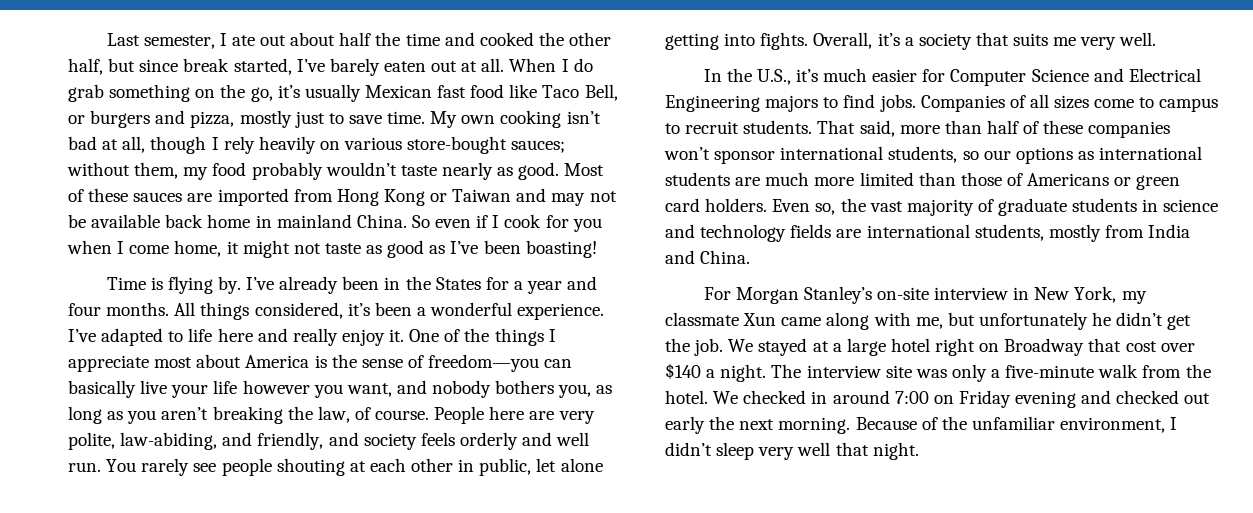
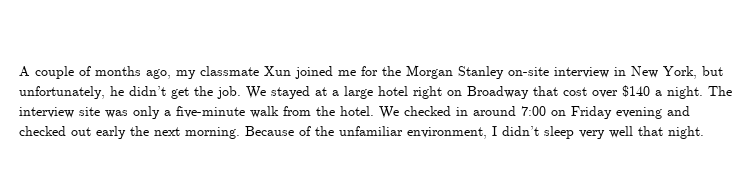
- Last semester, I ate out about half the time and cooked the other half, but since break started, I’ve barely eaten out at all. When I do grab something on the go, it’s usually Mexican fast food like Taco Bell, or burgers and pizza, mostly just to save time. My own cooking isn’t bad at all, though I rely heavily on various store-bought sauces; without them, my food probably wouldn’t taste nearly as good. Most of these sauces are imported from Hong Kong or Taiwan and may not be available back home in mainland China. So even if I cook for you when I come home, it might not taste as good as I’ve been boasting!
- Time is flying by. I’ve already been in the States for a year and four months. All things considered, it’s been a wonderful experience. I’ve adapted to life here and really enjoy it. One of the things I appreciate most about America is the sense of freedom—you can basically live your life however you want, and nobody bothers you, as long as you aren’t breaking the law, of course. People here are very polite, law-abiding, and friendly, and society feels orderly and well run. You rarely see people shouting at each other in public, let alone getting into fights. Overall, it’s a society that suits me very well.
- In the U.S., it’s much easier for Computer Science and Electrical Engineering majors to find jobs. Companies of all sizes come to campus to recruit students. That said, more than half of these companies won’t sponsor international students, so our options as international students are much more limited than those of Americans or green card holders. Even so, the vast majority of graduate students in science and technology fields are international students, mostly from India and China.
- For Morgan Stanley’s on-site interview in New York, my classmate Xun came along with me, but unfortunately he didn’t get the job.
+ A couple of months ago, my classmate Xun joined me for the Morgan Stanley on-site interview in New York, but unfortunately, he didn’t get the job.

